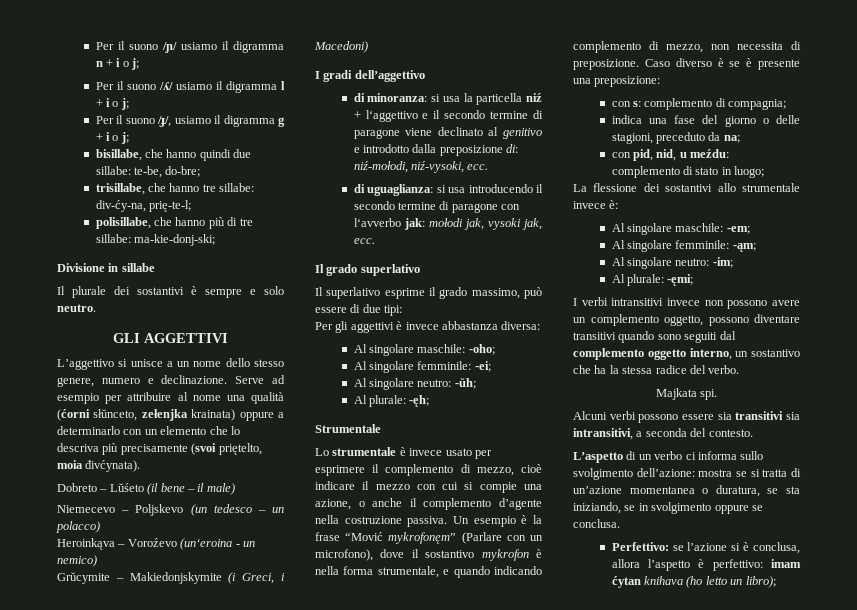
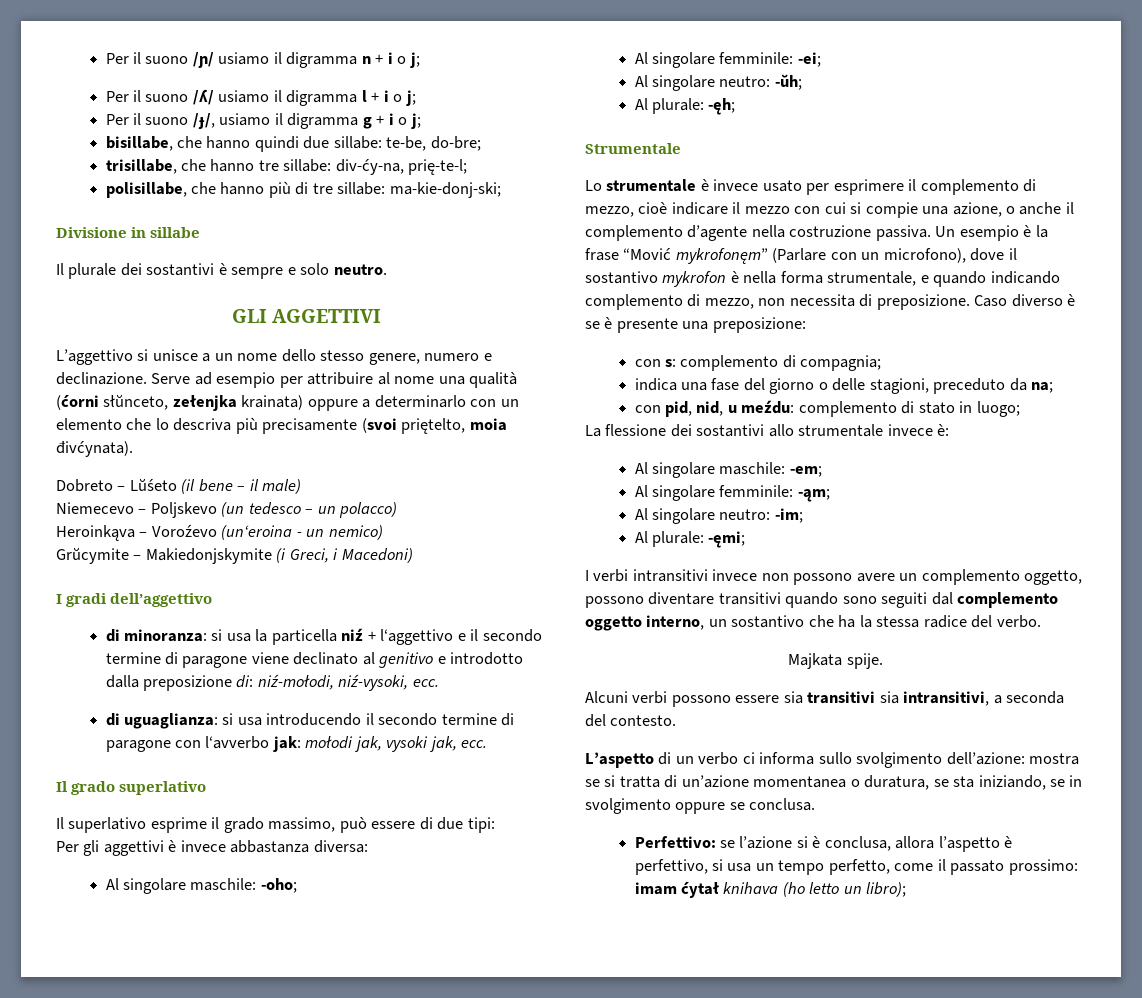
- Majkata spi.
+ Majkata spije.
- Perfettivo: se l’azione si è conclusa, allora l’aspetto è perfettivo: imam ćytan knihava (ho letto un libro);
+ Perfettivo: se l’azione si è conclusa, allora l’aspetto è perfettivo, si usa un tempo perfetto, come il passato prossimo: imam ćytał knihava (ho letto un libro);

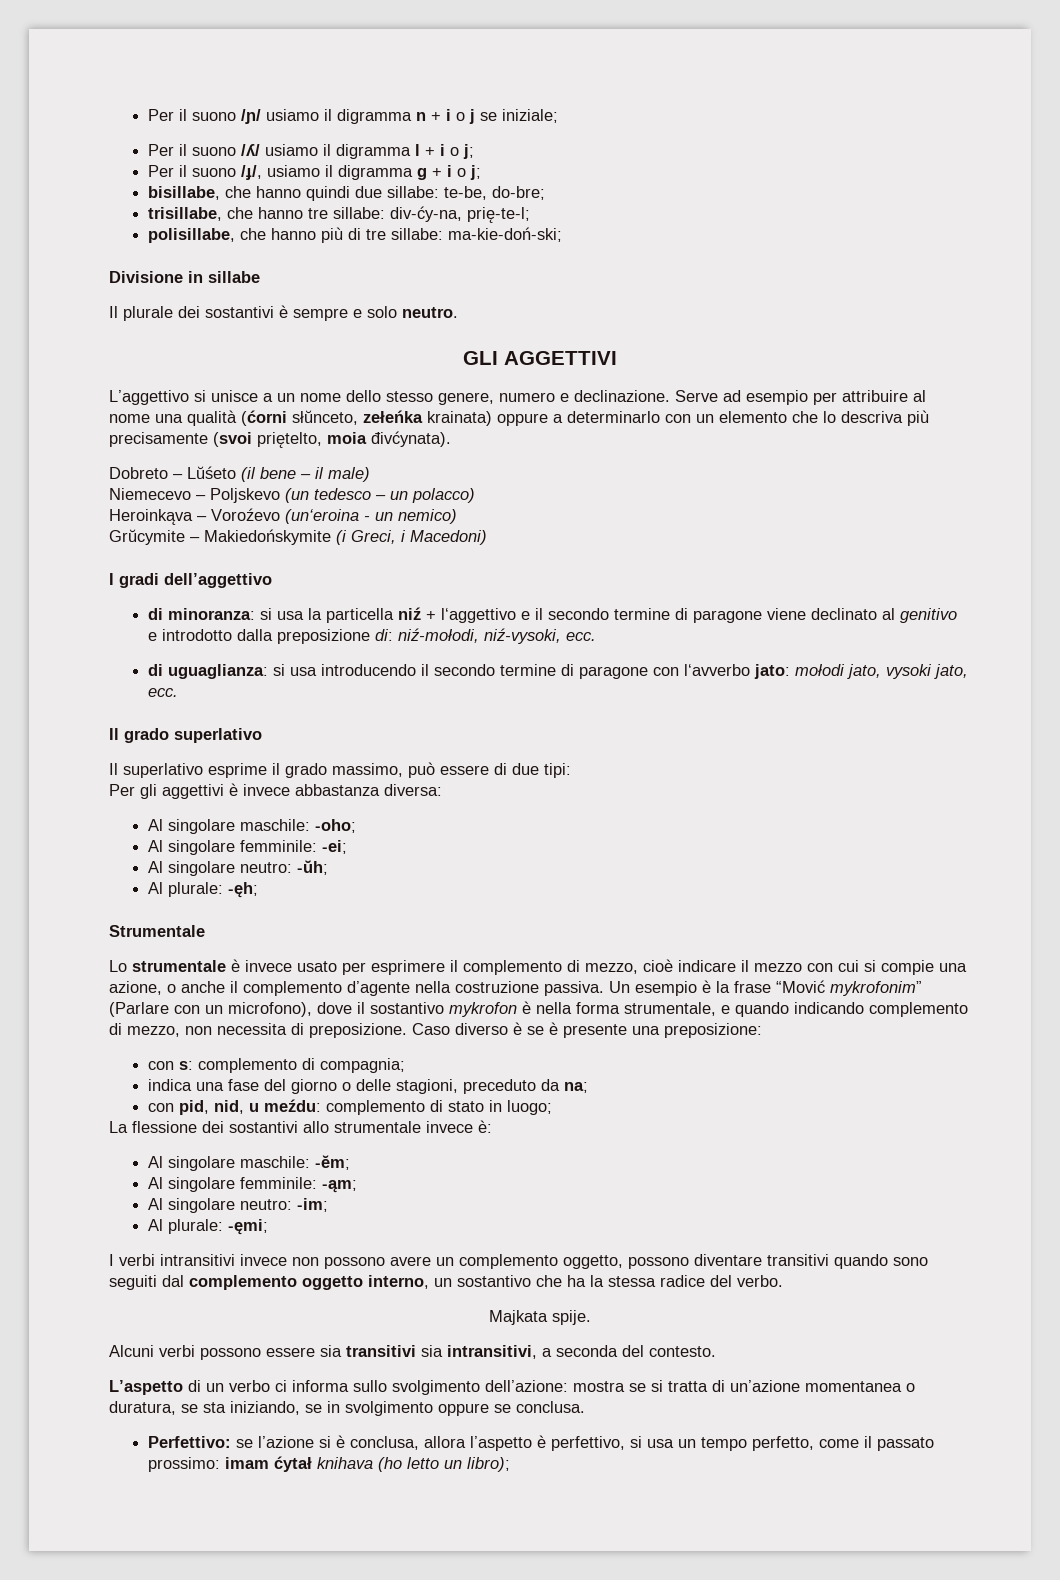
- Per il suono /ɲ/ usiamo il digramma n + i o j;
+ Per il suono /ɲ/ usiamo il digramma n + i o j se iniziale;
- polisillabe, che hanno più di tre sillabe: ma-kie-donj-ski;
+ polisillabe, che hanno più di tre sillabe: ma-kie-doń-ski;
- Serve ad esempio per attribuire al nome una qualità (ćorni słŭnceto, zełenjka krainata) oppure a determinarlo con un elemento che lo descriva più precisamente (svoi priętelto, moia đivćynata).
+ Serve ad esempio per attribuire al nome una qualità (ćorni słŭnceto, zełeńka krainata) oppure a determinarlo con un elemento che lo descriva più precisamente (svoi priętelto, moia đivćynata).
- Grŭcymite – Makiedonjskymite (i Greci, i Macedoni)
+ Grŭcymite – Makiedońskymite (i Greci, i Macedoni)
- di uguaglianza: si usa introducendo il secondo termine di paragone con l‘avverbo jak: mołodi jak, vysoki jak, ecc.
+ di uguaglianza: si usa introducendo il secondo termine di paragone con l‘avverbo jato: mołodi jato, vysoki jato, ecc.
- Un esempio è la frase “Mović mykrofonęm” (Parlare con un microfono), dove il sostantivo mykrofon è nella forma strumentale, e quando indicando complemento di mezzo, non necessita di preposizione.
+ Un esempio è la frase “Mović mykrofonim” (Parlare con un microfono), dove il sostantivo mykrofon è nella forma strumentale, e quando indicando complemento di mezzo, non necessita di preposizione.
- Al singolare maschile: -em;
+ Al singolare maschile: -ĕm;

